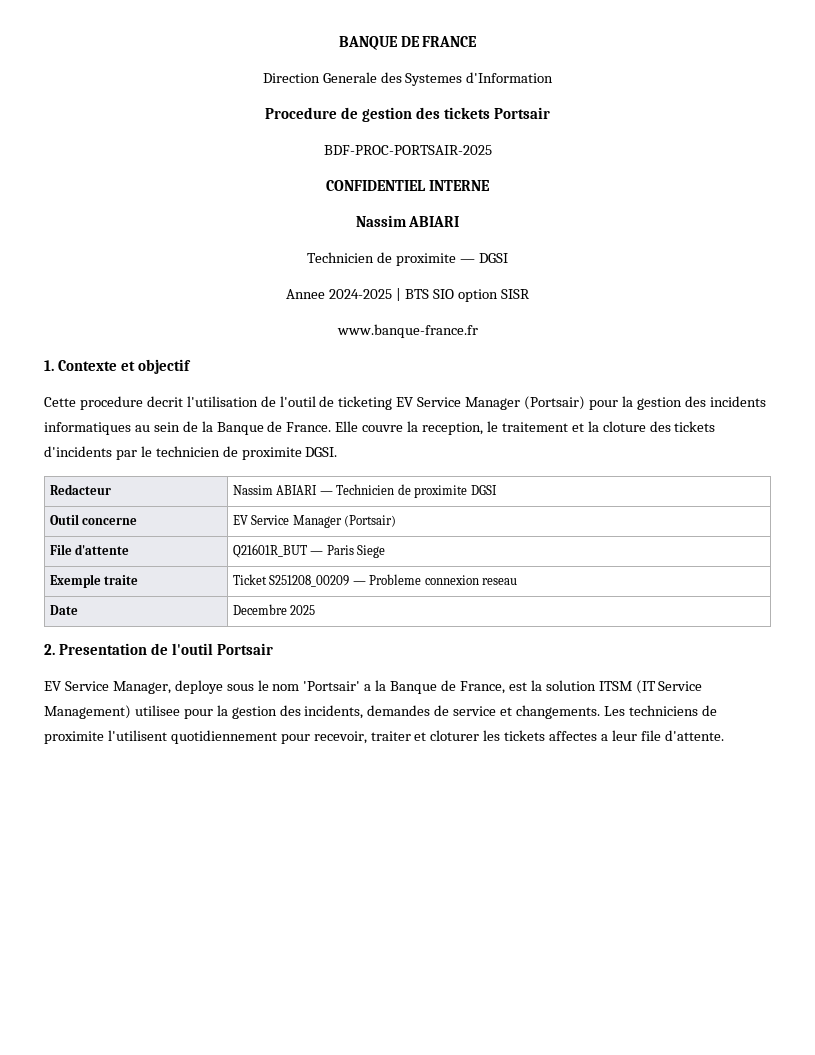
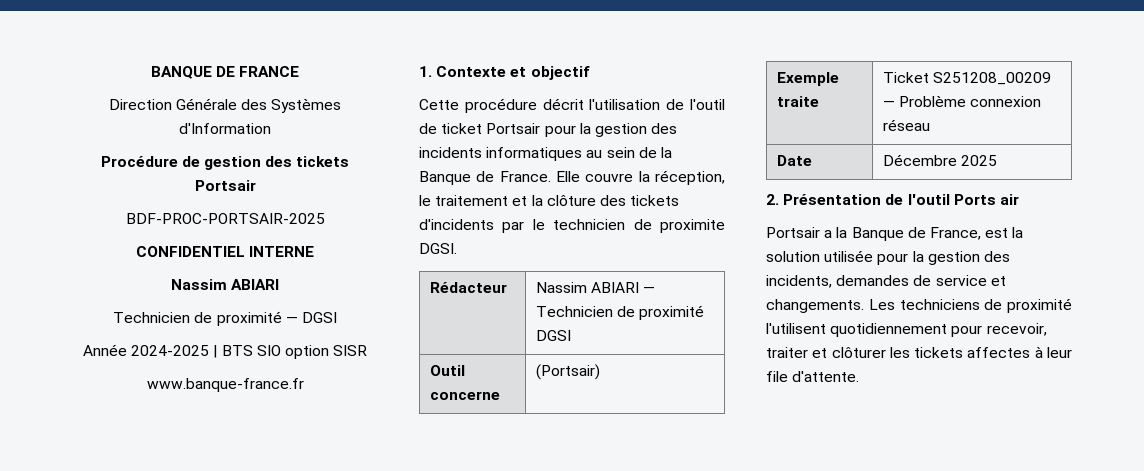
- Direction Generale des Systemes d'Information
+ Direction Générale des Systèmes d'Information
- Procedure de gestion des tickets Portsair
+ Procédure de gestion des tickets Portsair
- Technicien de proximite — DGSI
+ Technicien de proximité — DGSI
- Annee 2024-2025 | BTS SIO option SISR
+ Année 2024-2025 | BTS SIO option SISR
- Cette procedure decrit l'utilisation de l'outil de ticketing EV Service Manager (Portsair) pour la gestion des incidents informatiques au sein de la Banque de France.
+ Cette procédure décrit l'utilisation de l'outil de ticket Portsair pour la gestion des incidents informatiques au sein de la Banque de France.
- Elle couvre la reception, le traitement et la cloture des tickets d'incidents par le technicien de proximite DGSI.
+ Elle couvre la réception, le traitement et la clôture des tickets d'incidents par le technicien de proximite DGSI.
- Redacteur | Nassim ABIARI — Technicien de proximite DGSI
+ Rédacteur | Nassim ABIARI — Technicien de proximité DGSI
- Outil concerne | EV Service Manager (Portsair)
- File d'attente | Q21601R_BUT — Paris Siege
+ Outil concerne | (Portsair)
- Exemple traite | Ticket S251208_00209 — Probleme connexion reseau
+ Exemple traite | Ticket S251208_00209 — Problème connexion réseau
- Date | Decembre 2025
+ Date | Décembre 2025
- 2. Presentation de l'outil Portsair
- EV Service Manager, deploye sous le nom 'Portsair' a la Banque de France, est la solution ITSM (IT Service Management) utilisee pour la gestion des incidents, demandes de service et changements.
+ 2. Présentation de l'outil Ports air
+ Portsair a la Banque de France, est la solution utilisée pour la gestion des incidents, demandes de service et changements.
- Les techniciens de proximite l'utilisent quotidiennement pour recevoir, traiter et cloturer les tickets affectes a leur file d'attente.
+ Les techniciens de proximité l'utilisent quotidiennement pour recevoir, traiter et clôturer les tickets affectes à leur file d'attente.

